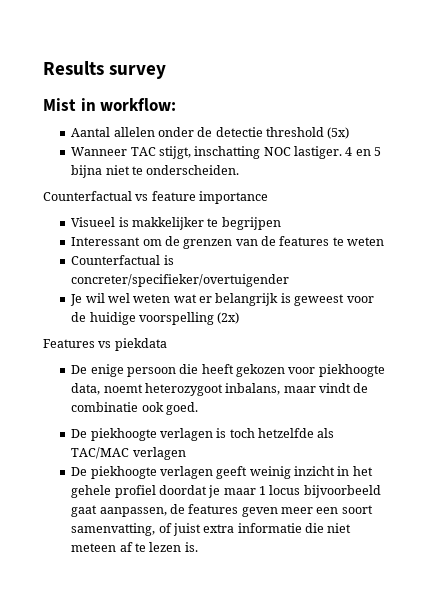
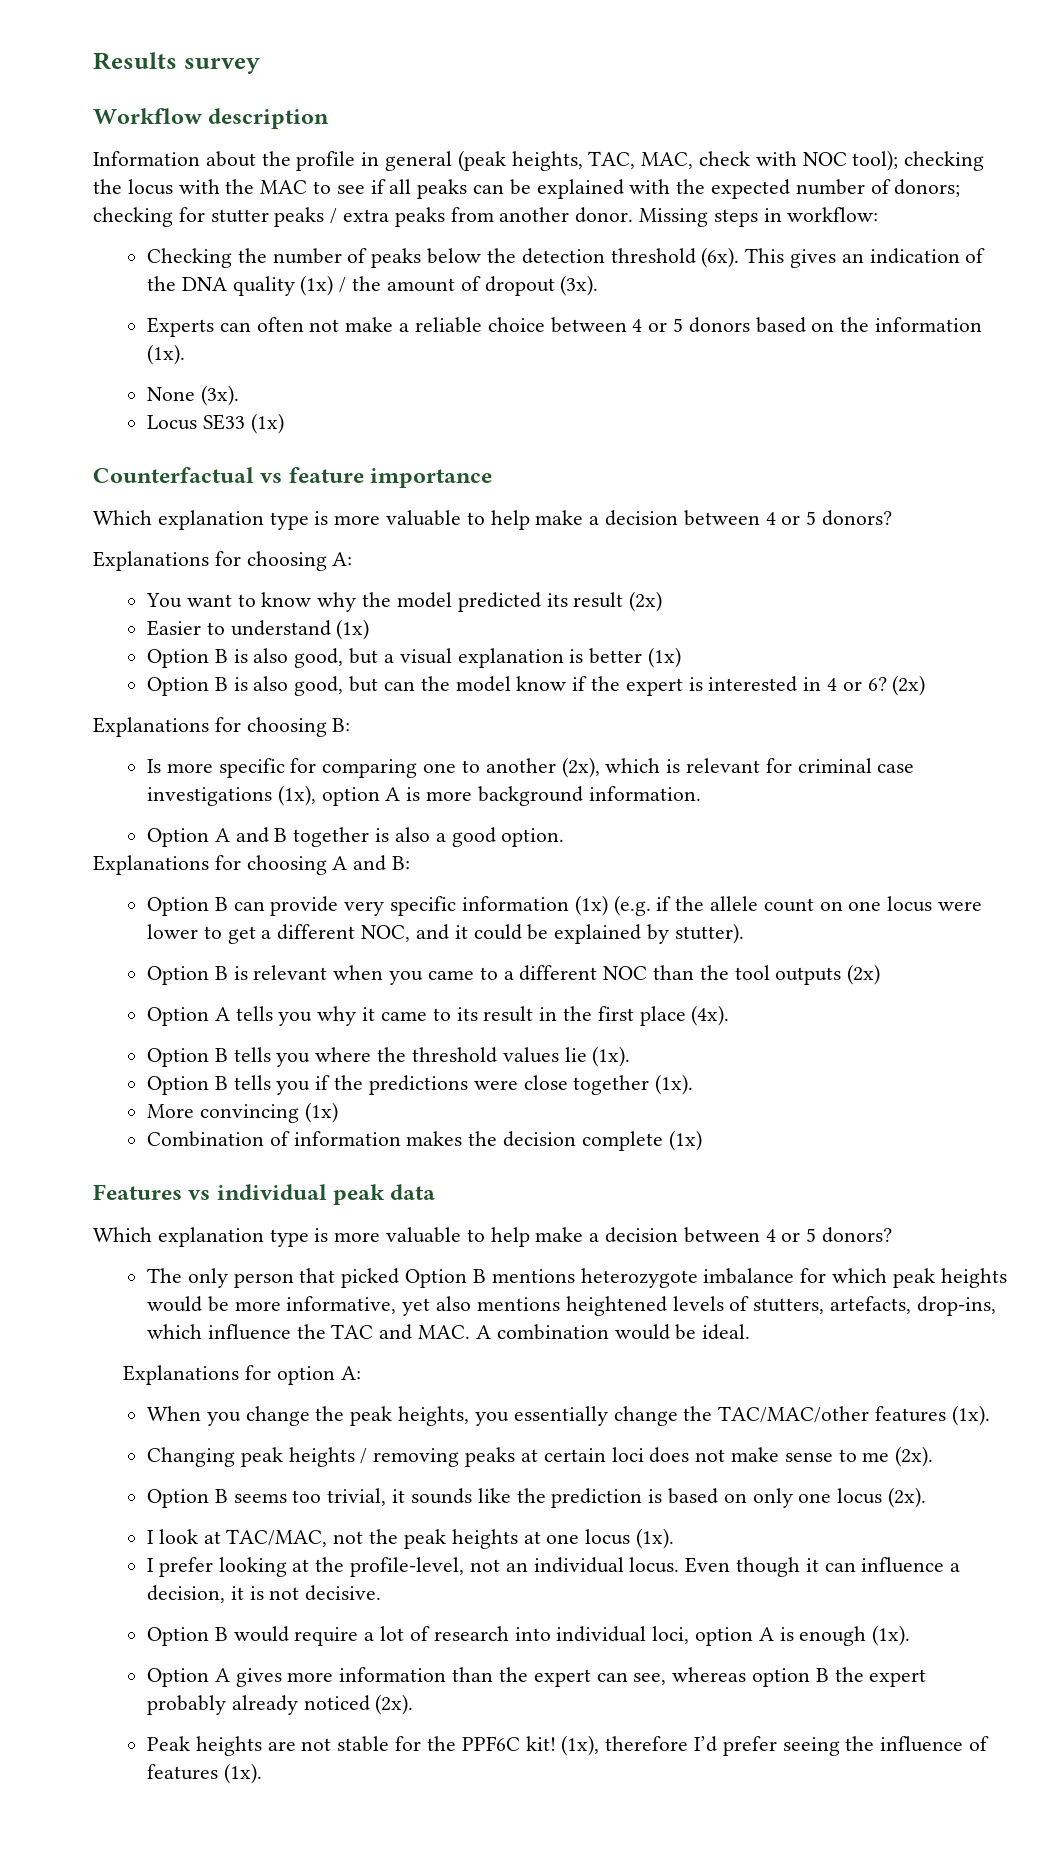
- Mist in workflow:
- Aantal allelen onder de detectie threshold (5x)
- Wanneer TAC stijgt, inschatting NOC lastiger. 4 en 5 bijna niet te onderscheiden.
+ Workflow description
+ Information about the profile in general (peak heights, TAC, MAC, check with NOC tool); checking the locus with the MAC to see if all peaks can be explained with the expected number of donors; checking for stutter peaks / extra peaks from another donor. Missing steps in workflow:
+ Checking the number of peaks below the detection threshold (6x). This gives an indication of the DNA quality (1x) / the amount of dropout (3x).
+ Experts can often not make a reliable choice between 4 or 5 donors based on the information (1x).
+ None (3x).
+ Locus SE33 (1x)
  Counterfactual vs feature importance
- Visueel is makkelijker te begrijpen
- Interessant om de grenzen van de features te weten
- Counterfactual is concreter/specifieker/overtuigender
- Je wil wel weten wat er belangrijk is geweest voor de huidige voorspelling (2x)
- Features vs piekdata
- De enige persoon die heeft gekozen voor piekhoogte data, noemt heterozygoot inbalans, maar vindt de combinatie ook goed.
- De piekhoogte verlagen is toch hetzelfde als TAC/MAC verlagen
- De piekhoogte verlagen geeft weinig inzicht in het gehele profiel doordat je maar 1 locus bijvoorbeeld gaat aanpassen, de features geven meer een soort samenvatting, of juist extra informatie die niet meteen af te lezen is.
+ Which explanation type is more valuable to help make a decision between 4 or 5 donors?
+ Explanations for choosing A:
+ You want to know why the model predicted its result (2x)
+ Easier to understand (1x)
+ Option B is also good, but a visual explanation is better (1x)
+ Option B is also good, but can the model know if the expert is interested in 4 or 6? (2x)
+ Explanations for choosing B:
+ Is more specific for comparing one to another (2x), which is relevant for criminal case investigations (1x), option A is more background information.
+ Option A and B together is also a good option.
+ Explanations for choosing A and B:
+ Option B can provide very specific information (1x) (e.g. if the allele count on one locus were lower to get a different NOC, and it could be explained by stutter).
+ Option B is relevant when you came to a different NOC than the tool outputs (2x)
+ Option A tells you why it came to its result in the first place (4x).
+ Option B tells you where the threshold values lie (1x).
+ Option B tells you if the predictions were close together (1x).
+ More convincing (1x)
+ Combination of information makes the decision complete (1x)
+ Features vs individual peak data
+ Which explanation type is more valuable to help make a decision between 4 or 5 donors?
+ The only person that picked Option B mentions heterozygote imbalance for which peak heights would be more informative, yet also mentions heightened levels of stutters, artefacts, drop-ins, which influence the TAC and MAC. A combination would be ideal.
+ Explanations for option A:
+ When you change the peak heights, you essentially change the TAC/MAC/other features (1x).
+ Changing peak heights / removing peaks at certain loci does not make sense to me (2x).
+ Option B seems too trivial, it sounds like the prediction is based on only one locus (2x).
+ I look at TAC/MAC, not the peak heights at one locus (1x).
+ I prefer looking at the profile-level, not an individual locus. Even though it can influence a decision, it is not decisive.
+ Option B would require a lot of research into individual loci, option A is enough (1x).
+ Option A gives more information than the expert can see, whereas option B the expert probably already noticed (2x).
+ Peak heights are not stable for the PPF6C kit! (1x), therefore I’d prefer seeing the influence of features (1x).

